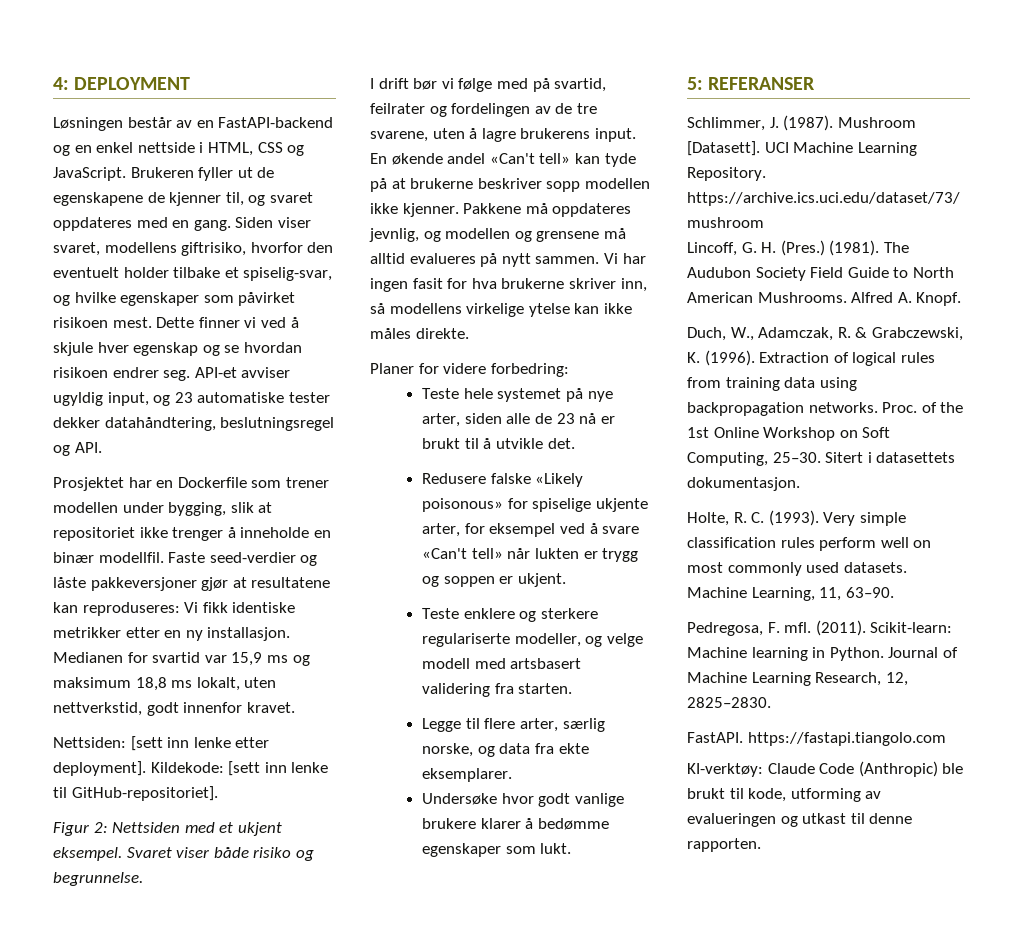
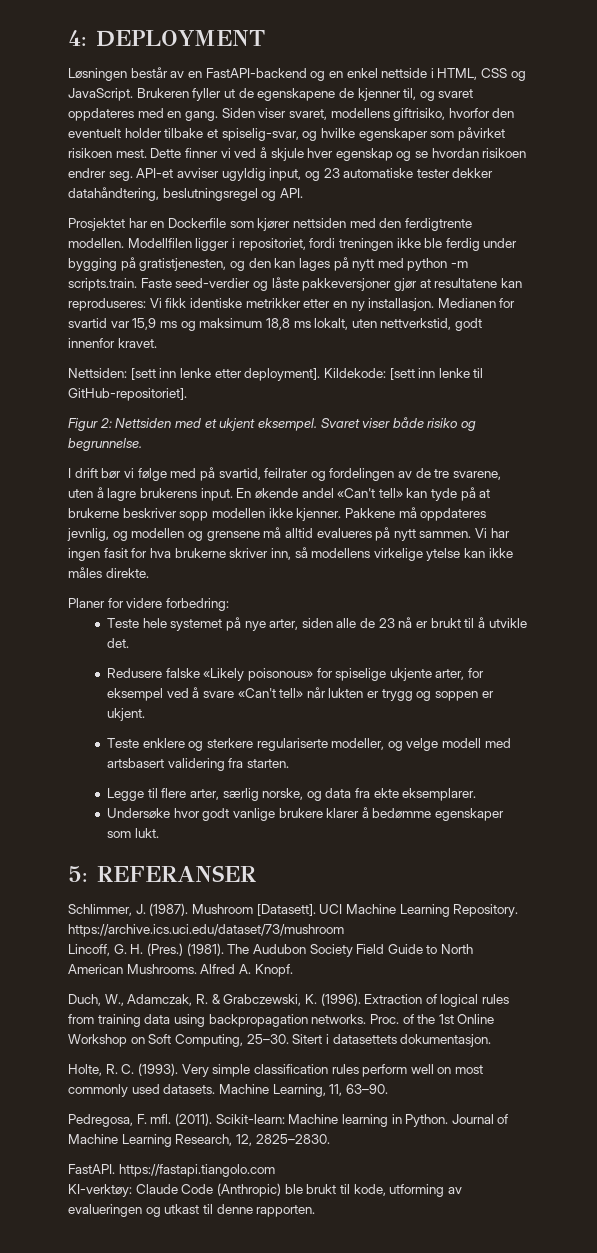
- Prosjektet har en Dockerfile som trener modellen under bygging, slik at repositoriet ikke trenger å inneholde en binær modellfil. Faste seed-verdier og låste pakkeversjoner gjør at resultatene kan reproduseres: Vi fikk identiske metrikker etter en ny installasjon.
+ Prosjektet har en Dockerfile som kjører nettsiden med den ferdigtrente modellen. Modellfilen ligger i repositoriet, fordi treningen ikke ble ferdig under bygging på gratistjenesten, og den kan lages på nytt med python -m scripts.train. Faste seed-verdier og låste pakkeversjoner gjør at resultatene kan reproduseres: Vi fikk identiske metrikker etter en ny installasjon.

